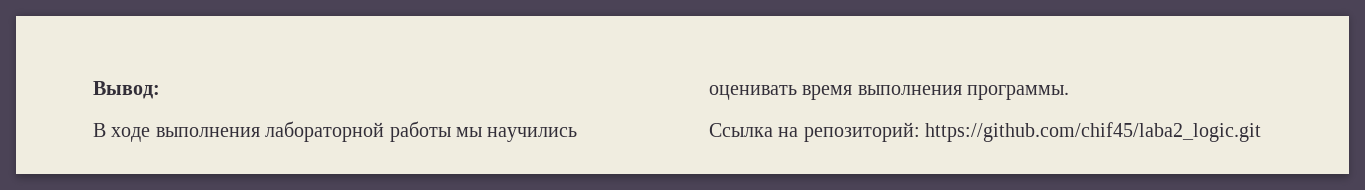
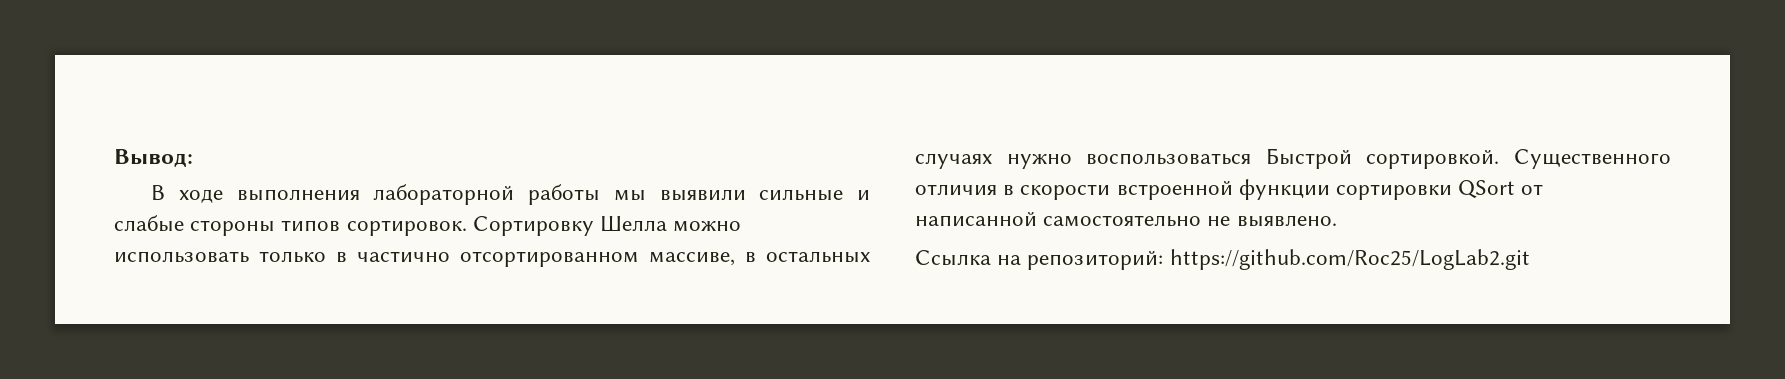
- В ходе выполнения лабораторной работы мы научились оценивать время выполнения программы.
+ В ходе выполнения лабораторной работы мы выявили сильные и слабые стороны типов сортировок. Сортировку Шелла можно использовать только в частично отсортированном массиве, в остальных случаях нужно воспользоваться Быстрой сортировкой. Существенного отличия в скорости встроенной функции сортировки QSort от написанной самостоятельно не выявлено.
- Ссылка на репозиторий: https://github.com/chif45/laba2_logic.git
+ Ссылка на репозиторий: https://github.com/Roc25/LogLab2.git

